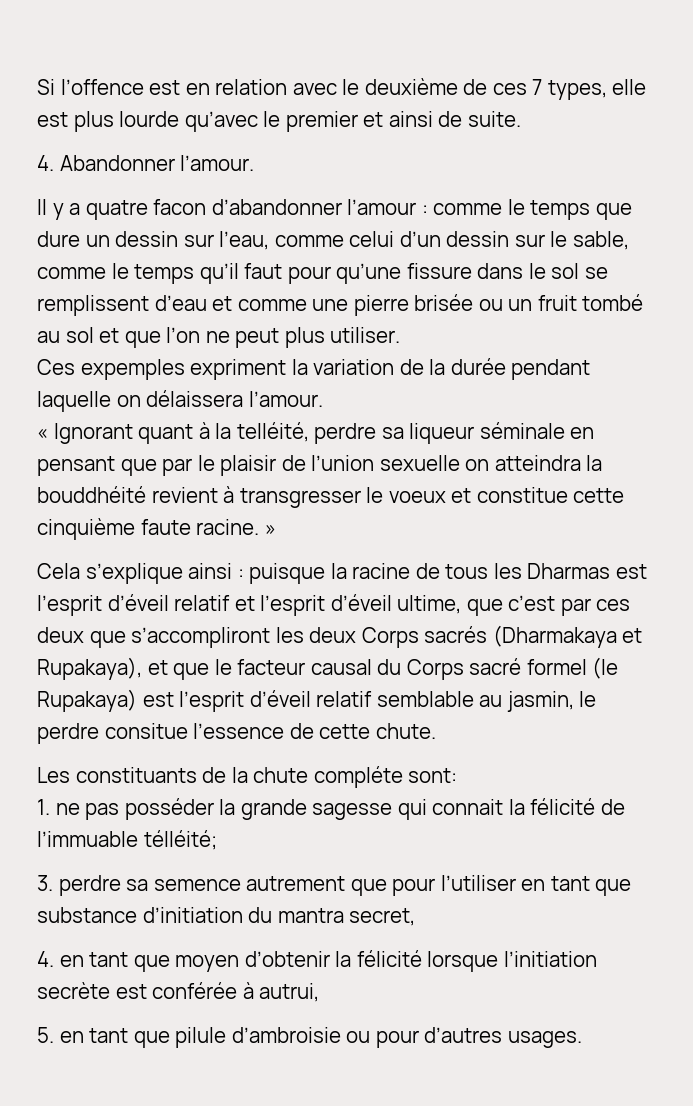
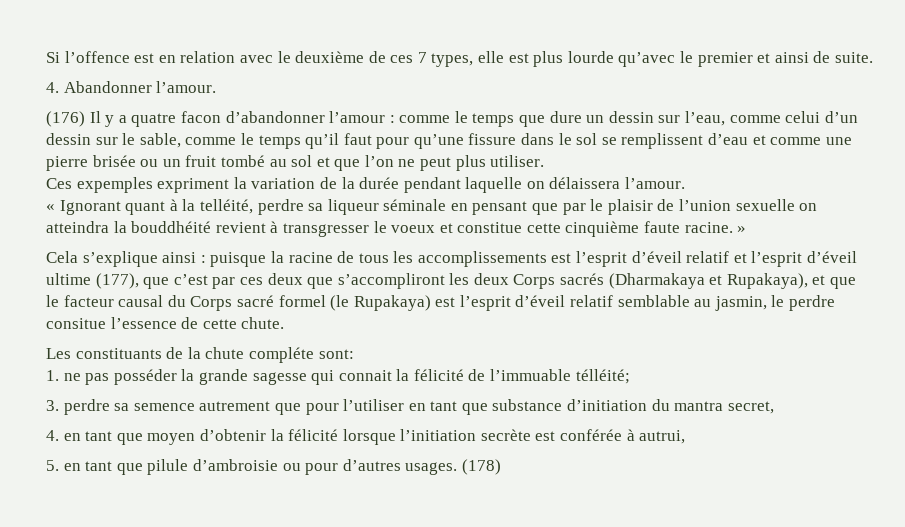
- Il y a quatre facon d’abandonner l’amour : comme le temps que dure un dessin sur l’eau, comme celui d’un dessin sur le sable, comme le temps qu’il faut pour qu’une fissure dans le sol se remplissent d’eau et comme une pierre brisée ou un fruit tombé au sol et que l’on ne peut plus utiliser.
+ (176) Il y a quatre facon d’abandonner l’amour : comme le temps que dure un dessin sur l’eau, comme celui d’un dessin sur le sable, comme le temps qu’il faut pour qu’une fissure dans le sol se remplissent d’eau et comme une pierre brisée ou un fruit tombé au sol et que l’on ne peut plus utiliser.
- Cela s’explique ainsi : puisque la racine de tous les Dharmas est l’esprit d’éveil relatif et l’esprit d’éveil ultime, que c’est par ces deux que s’accompliront les deux Corps sacrés (Dharmakaya et Rupakaya), et que le facteur causal du Corps sacré formel (le Rupakaya) est l’esprit d’éveil relatif semblable au jasmin, le perdre consitue l’essence de cette chute.
+ Cela s’explique ainsi : puisque la racine de tous les accomplissements est l’esprit d’éveil relatif et l’esprit d’éveil ultime (177), que c’est par ces deux que s’accompliront les deux Corps sacrés (Dharmakaya et Rupakaya), et que le facteur causal du Corps sacré formel (le Rupakaya) est l’esprit d’éveil relatif semblable au jasmin, le perdre consitue l’essence de cette chute.
+ (178)

